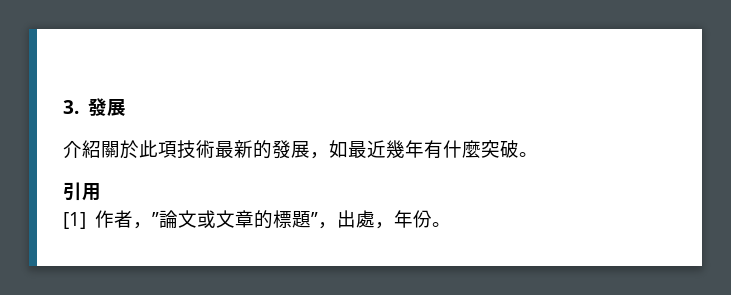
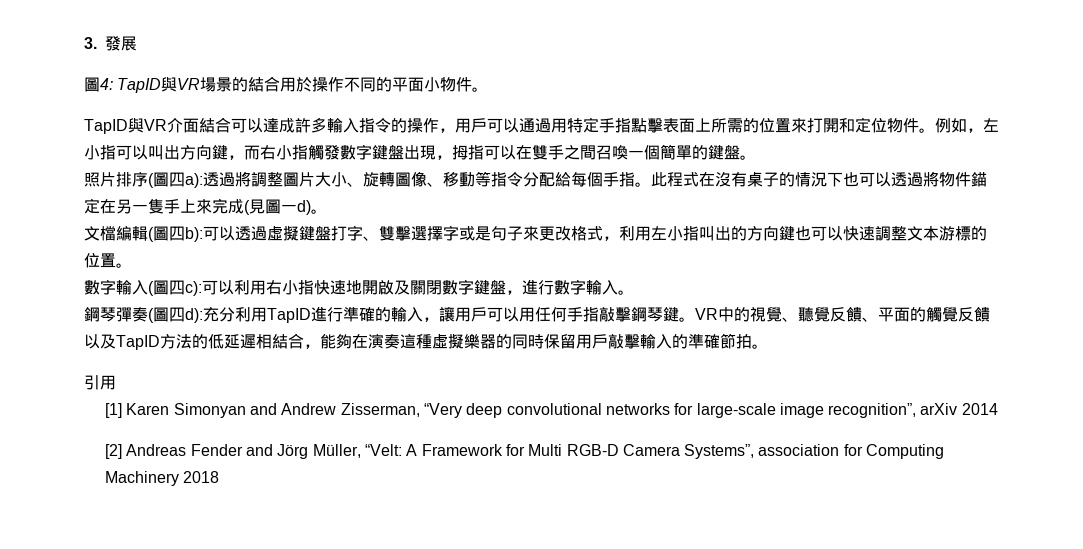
- 介紹關於此項技術最新的發展，如最近幾年有什麼突破。
+ 圖4: TapID與VR場景的結合用於操作不同的平面小物件。
+ TapID與VR介面結合可以達成許多輸入指令的操作，用戶可以通過用特定手指點擊表面上所需的位置來打開和定位物件。例如，左小指可以叫出方向鍵，而右小指觸發數字鍵盤出現，拇指可以在雙手之間召喚一個簡單的鍵盤。
+ 照片排序(圖四a):透過將調整圖片大小、旋轉圖像、移動等指令分配給每個手指。此程式在沒有桌子的情況下也可以透過將物件錨定在另一隻手上來完成(見圖一d)。
+ 文檔編輯(圖四b):可以透過虛擬鍵盤打字、雙擊選擇字或是句子來更改格式，利用左小指叫出的方向鍵也可以快速調整文本游標的位置。
+ 數字輸入(圖四c):可以利用右小指快速地開啟及關閉數字鍵盤，進行數字輸入。
+ 鋼琴彈奏(圖四d):充分利用TapID進行準確的輸入，讓用戶可以用任何手指敲擊鋼琴鍵。VR中的視覺、聽覺反饋、平面的觸覺反饋以及TapID方法的低延遲相結合，能夠在演奏這種虛擬樂器的同時保留用戶敲擊輸入的準確節拍。
  引用
- [1]作者，”論文或文章的標題”，出處，年份。
+ [1] Karen Simonyan and Andrew Zisserman, “Very deep convolutional networks for large-scale image recognition”, arXiv 2014
+ [2] Andreas Fender and Jörg Müller, “Velt: A Framework for Multi RGB-D Camera Systems”, association for Computing Machinery 2018

